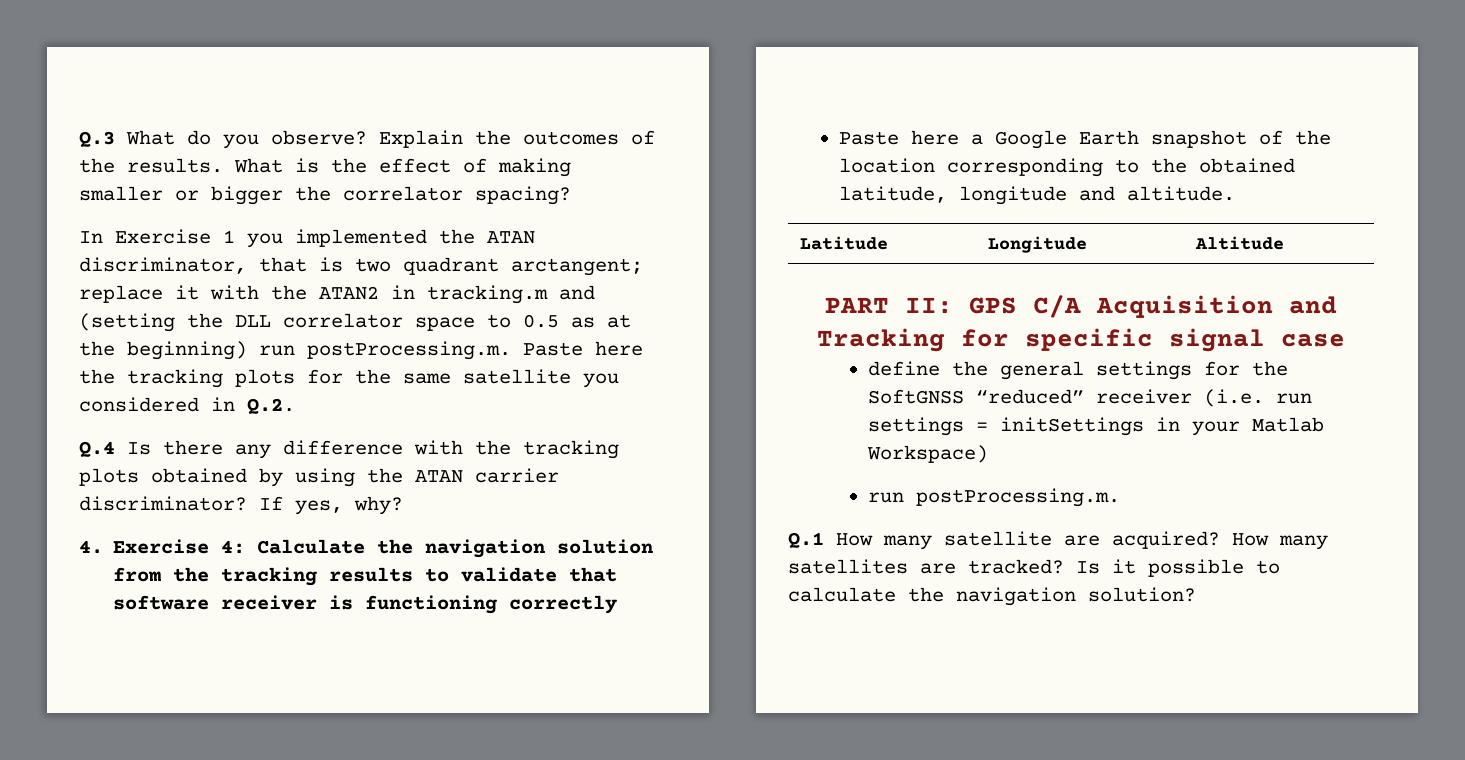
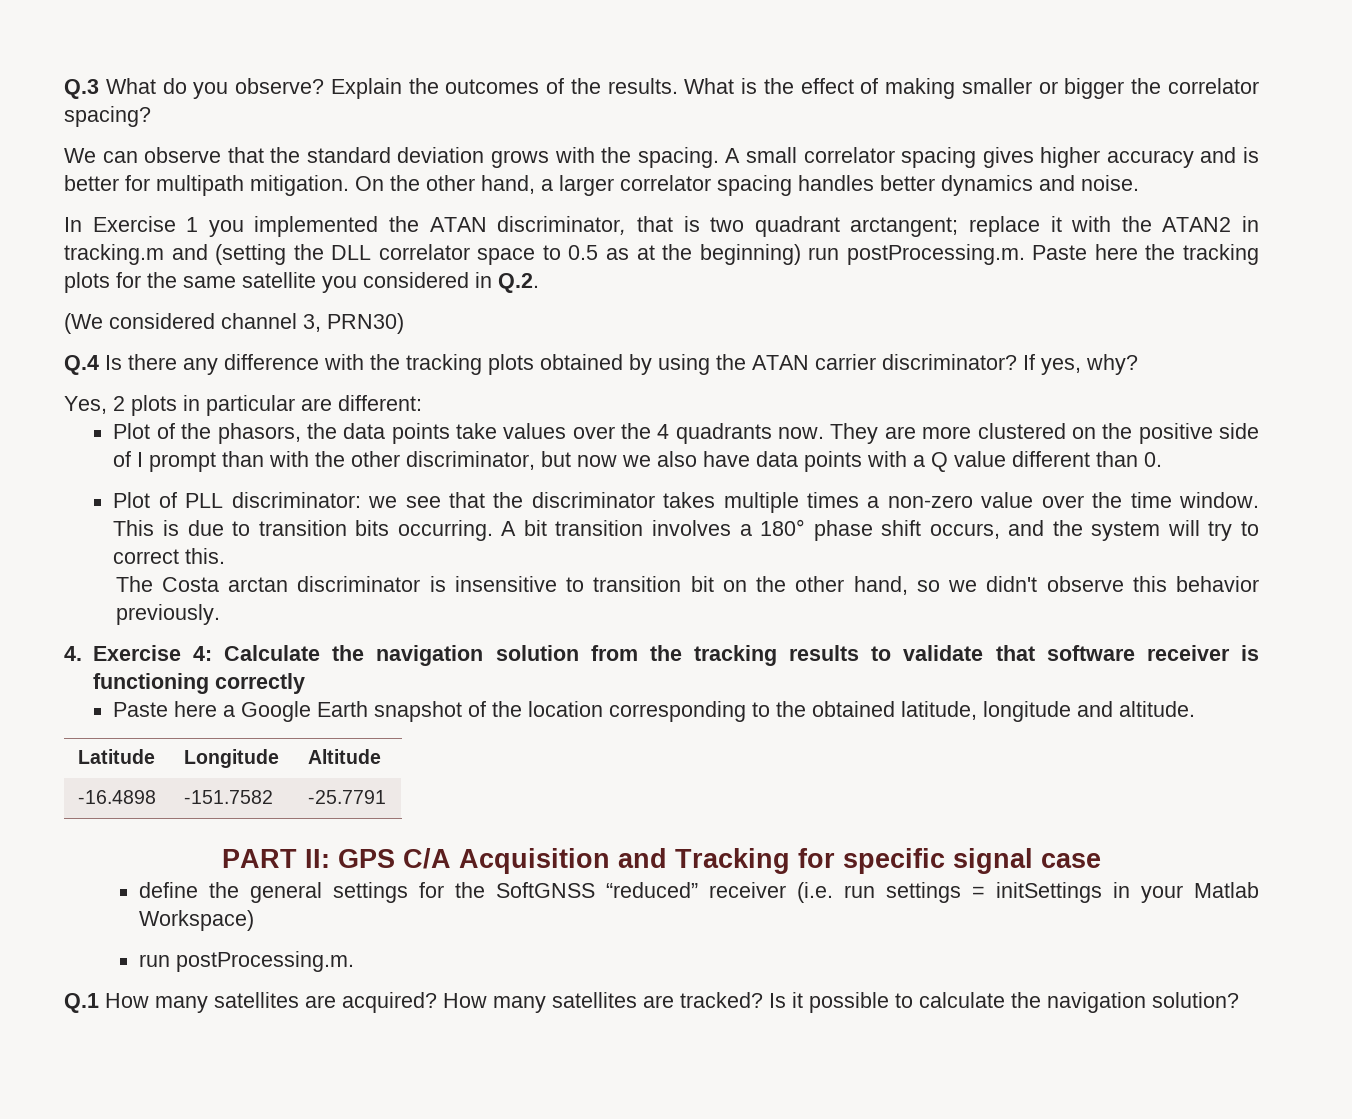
+ We can observe that the standard deviation grows with the spacing. A small correlator spacing gives higher accuracy and is better for multipath mitigation. On the other hand, a larger correlator spacing handles better dynamics and noise.
+ (We considered channel 3, PRN30)
+ Yes, 2 plots in particular are different:
+ Plot of the phasors, the data points take values over the 4 quadrants now. They are more clustered on the positive side of I prompt than with the other discriminator, but now we also have data points with a Q value different than 0.
+ Plot of PLL discriminator: we see that the discriminator takes multiple times a non-zero value over the time window. This is due to transition bits occurring. A bit transition involves a 180° phase shift occurs, and the system will try to correct this.
+ The Costa arctan discriminator is insensitive to transition bit on the other hand, so we didn't observe this behavior previously.
+ -16.4898 | -151.7582 | -25.7791
- Q.1 How many satellite are acquired?
+ Q.1 How many satellites are acquired?

